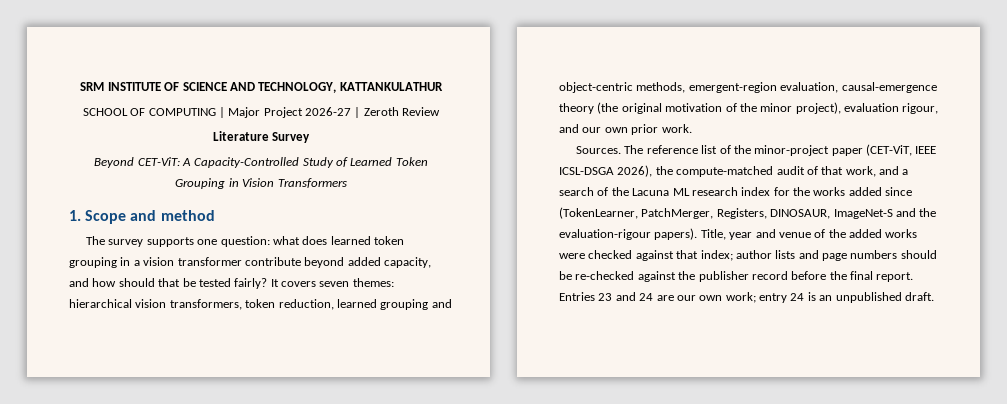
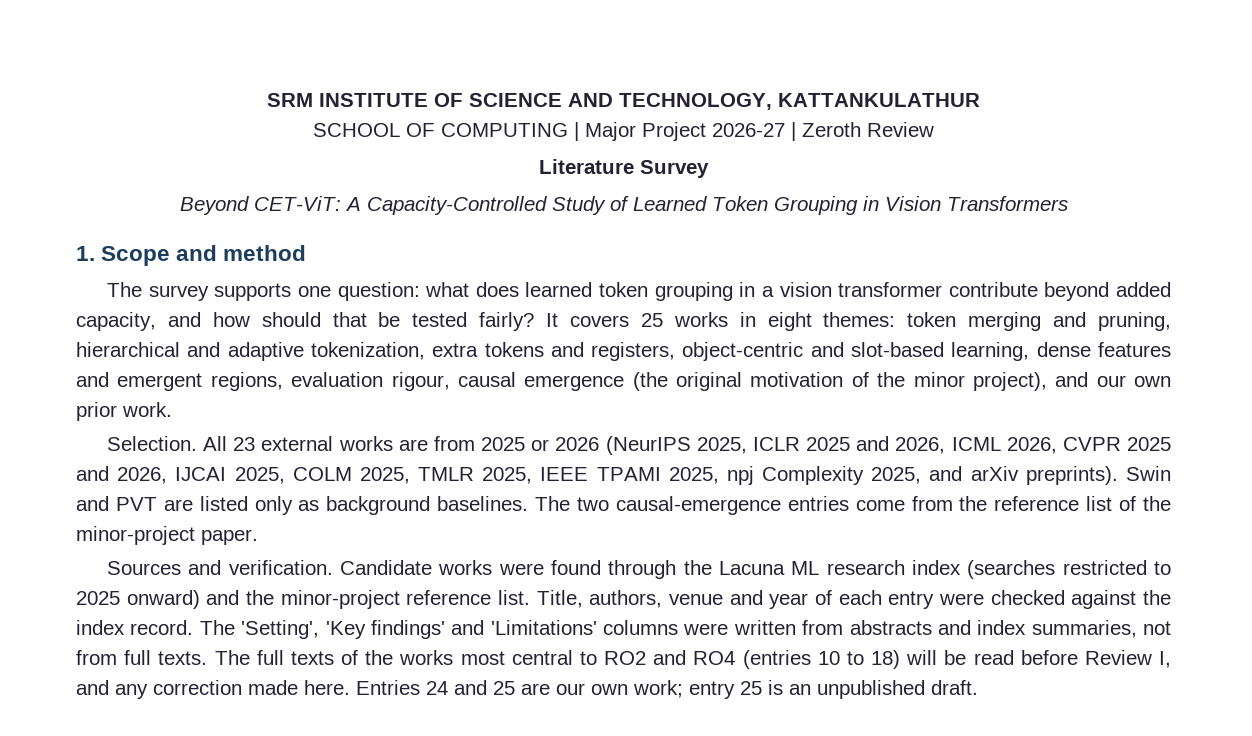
- It covers seven themes: hierarchical vision transformers, token reduction, learned grouping and object-centric methods, emergent-region evaluation, causal-emergence theory (the original motivation of the minor project), evaluation rigour, and our own prior work.
+ It covers 25 works in eight themes: token merging and pruning, hierarchical and adaptive tokenization, extra tokens and registers, object-centric and slot-based learning, dense features and emergent regions, evaluation rigour, causal emergence (the original motivation of the minor project), and our own prior work.
- Sources. The reference list of the minor-project paper (CET-ViT, IEEE ICSL-DSGA 2026), the compute-matched audit of that work, and a search of the Lacuna ML research index for the works added since (TokenLearner, PatchMerger, Registers, DINOSAUR, ImageNet-S and the evaluation-rigour papers). Title, year and venue of the added works were checked against that index; author lists and page numbers should be re-checked against the publisher record before the final report. Entries 23 and 24 are our own work; entry 24 is an unpublished draft.
+ Selection. All 23 external works are from 2025 or 2026 (NeurIPS 2025, ICLR 2025 and 2026, ICML 2026, CVPR 2025 and 2026, IJCAI 2025, COLM 2025, TMLR 2025, IEEE TPAMI 2025, npj Complexity 2025, and arXiv preprints). Swin and PVT are listed only as background baselines. The two causal-emergence entries come from the reference list of the minor-project paper.
+ Sources and verification. Candidate works were found through the Lacuna ML research index (searches restricted to 2025 onward) and the minor-project reference list. Title, authors, venue and year of each entry were checked against the index record. The 'Setting', 'Key findings' and 'Limitations' columns were written from abstracts and index summaries, not from full texts. The full texts of the works most central to RO2 and RO4 (entries 10 to 18) will be read before Review I, and any correction made here. Entries 24 and 25 are our own work; entry 25 is an unpublished draft.

